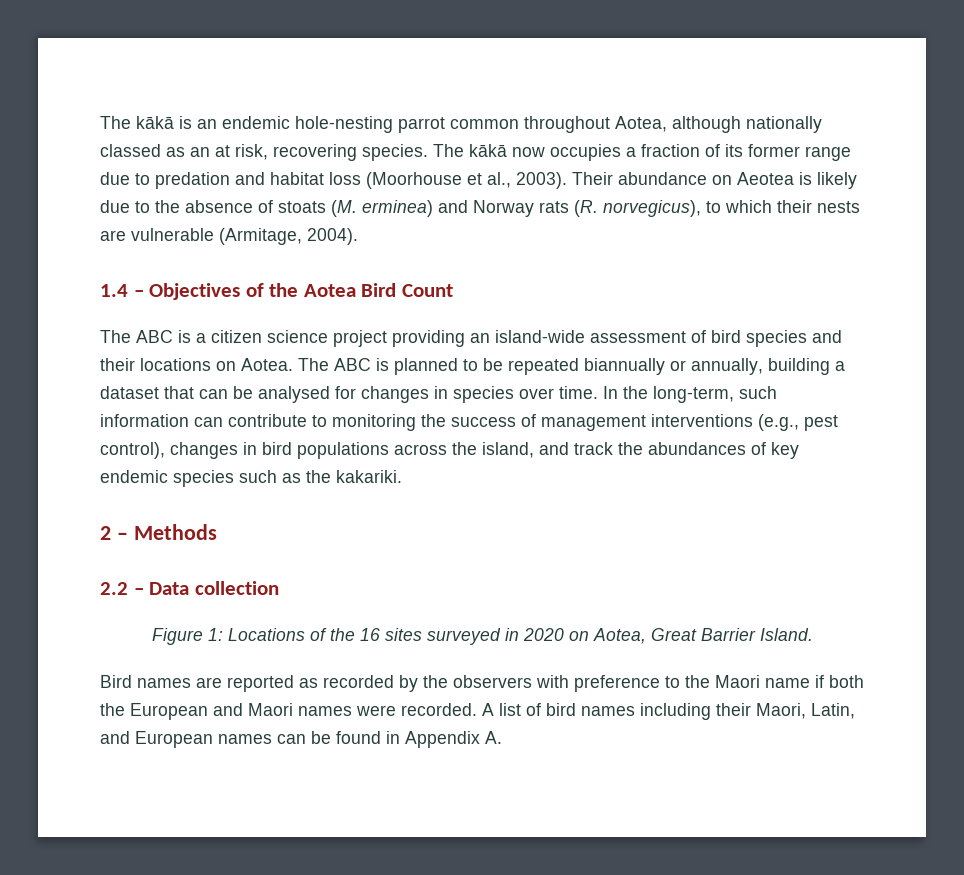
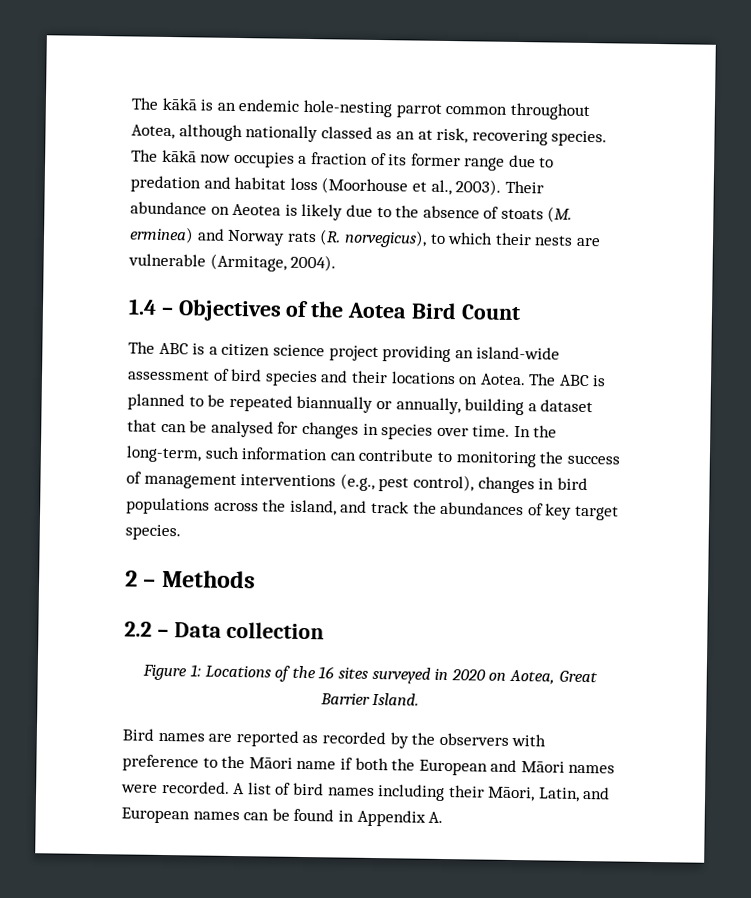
- In the long-term, such information can contribute to monitoring the success of management interventions (e.g., pest control), changes in bird populations across the island, and track the abundances of key endemic species such as the kakariki.
+ In the long-term, such information can contribute to monitoring the success of management interventions (e.g., pest control), changes in bird populations across the island, and track the abundances of key target species.
- Bird names are reported as recorded by the observers with preference to the Maori name if both the European and Maori names were recorded.
+ Bird names are reported as recorded by the observers with preference to the Māori name if both the European and Māori names were recorded.
- A list of bird names including their Maori, Latin, and European names can be found in Appendix A.
+ A list of bird names including their Māori, Latin, and European names can be found in Appendix A.

